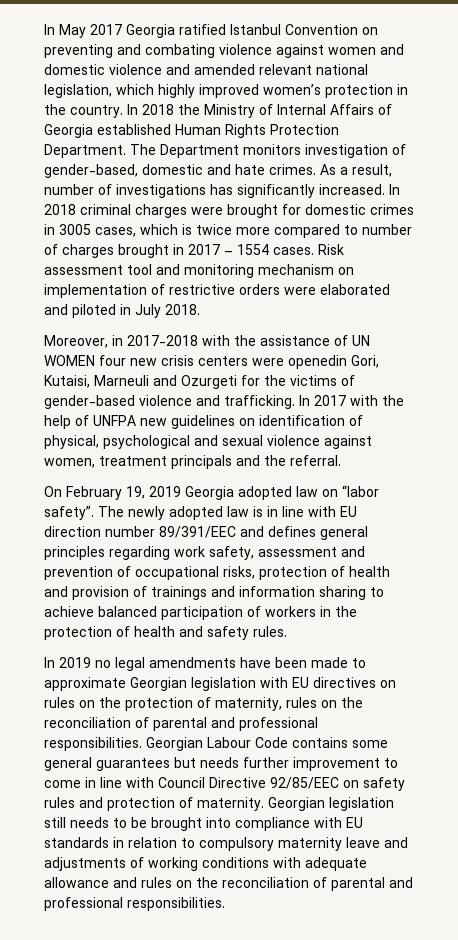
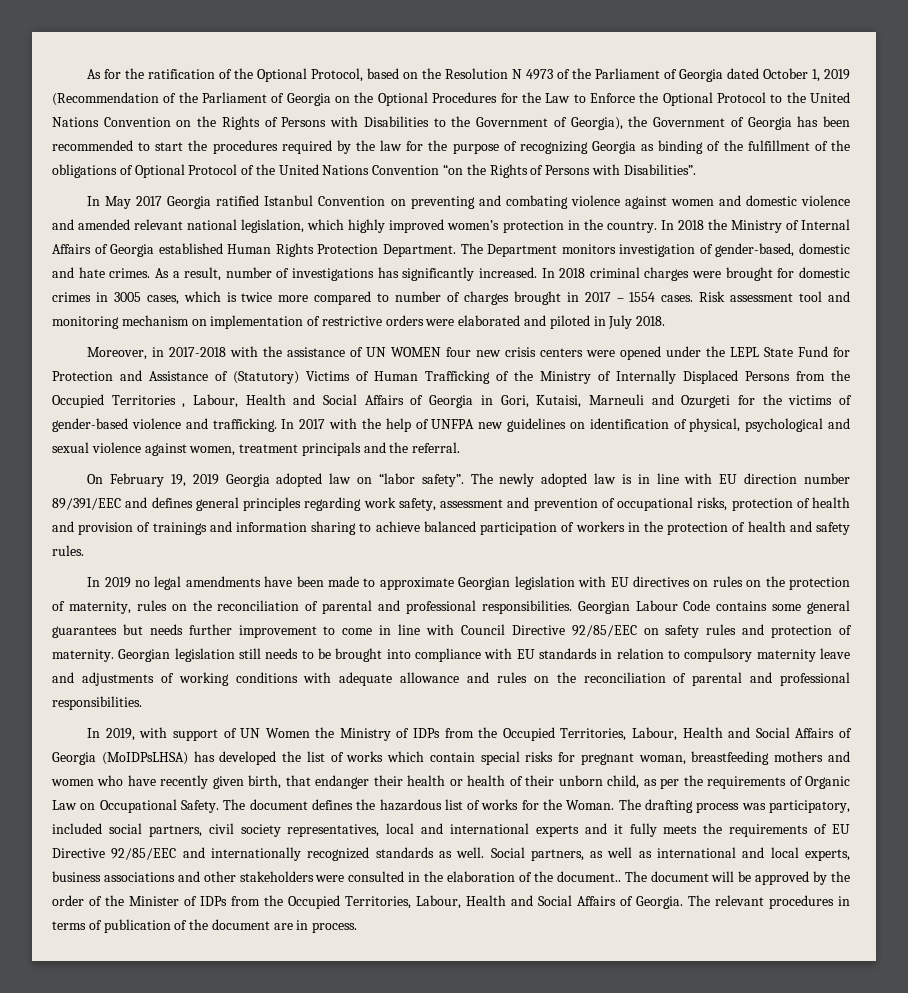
+ As for the ratification of the Optional Protocol, based on the Resolution N 4973 of the Parliament of Georgia dated October 1, 2019 (Recommendation of the Parliament of Georgia on the Optional Procedures for the Law to Enforce the Optional Protocol to the United Nations Convention on the Rights of Persons with Disabilities to the Government of Georgia), the Government of Georgia has been recommended to start the procedures required by the law for the purpose of recognizing Georgia as binding of the fulfillment of the obligations of Optional Protocol of the United Nations Convention “on the Rights of Persons with Disabilities”.
- Moreover, in 2017-2018 with the assistance of UN WOMEN four new crisis centers were openedin Gori, Kutaisi, Marneuli and Ozurgeti for the victims of gender-based violence and trafficking.
+ Moreover, in 2017-2018 with the assistance of UN WOMEN four new crisis centers were opened under the LEPL State Fund for Protection and Assistance of (Statutory) Victims of Human Trafficking of the Ministry of Internally Displaced Persons from the Occupied Territories , Labour, Health and Social Affairs of Georgia in Gori, Kutaisi, Marneuli and Ozurgeti for the victims of gender-based violence and trafficking.
+ In 2019, with support of UN Women the Ministry of IDPs from the Occupied Territories, Labour, Health and Social Affairs of Georgia (MoIDPsLHSA) has developed the list of works which contain special risks for pregnant woman, breastfeeding mothers and women who have recently given birth, that endanger their health or health of their unborn child, as per the requirements of Organic Law on Occupational Safety. The document defines the hazardous list of works for the Woman. The drafting process was participatory, included social partners, civil society representatives, local and international experts and it fully meets the requirements of EU Directive 92/85/EEC and internationally recognized standards as well. Social partners, as well as international and local experts, business associations and other stakeholders were consulted in the elaboration of the document.. The document will be approved by the order of the Minister of IDPs from the Occupied Territories, Labour, Health and Social Affairs of Georgia. The relevant procedures in terms of publication of the document are in process.

